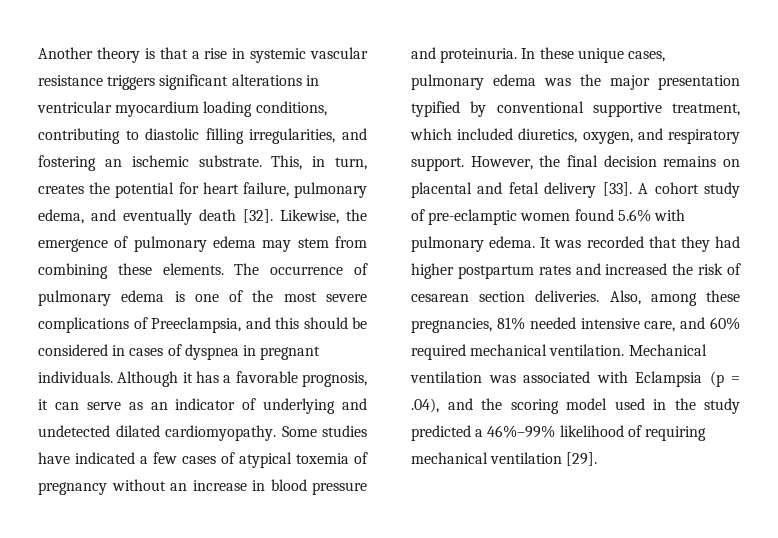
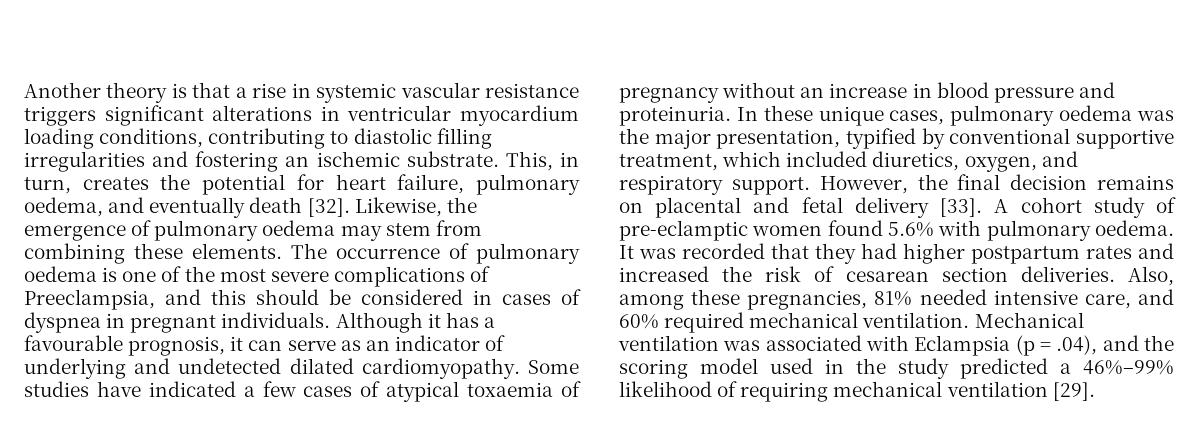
- Another theory is that a rise in systemic vascular resistance triggers significant alterations in ventricular myocardium loading conditions, contributing to diastolic filling irregularities, and fostering an ischemic substrate.
+ Another theory is that a rise in systemic vascular resistance triggers significant alterations in ventricular myocardium loading conditions, contributing to diastolic filling irregularities and fostering an ischemic substrate.
- This, in turn, creates the potential for heart failure, pulmonary edema, and eventually death [32].
+ This, in turn, creates the potential for heart failure, pulmonary oedema, and eventually death [32].
- Likewise, the emergence of pulmonary edema may stem from combining these elements.
+ Likewise, the emergence of pulmonary oedema may stem from combining these elements.
- The occurrence of pulmonary edema is one of the most severe complications of Preeclampsia, and this should be considered in cases of dyspnea in pregnant individuals.
+ The occurrence of pulmonary oedema is one of the most severe complications of Preeclampsia, and this should be considered in cases of dyspnea in pregnant individuals.
- Although it has a favorable prognosis, it can serve as an indicator of underlying and undetected dilated cardiomyopathy.
+ Although it has a favourable prognosis, it can serve as an indicator of underlying and undetected dilated cardiomyopathy.
- Some studies have indicated a few cases of atypical toxemia of pregnancy without an increase in blood pressure and proteinuria.
+ Some studies have indicated a few cases of atypical toxaemia of pregnancy without an increase in blood pressure and proteinuria.
- In these unique cases, pulmonary edema was the major presentation typified by conventional supportive treatment, which included diuretics, oxygen, and respiratory support.
+ In these unique cases, pulmonary oedema was the major presentation, typified by conventional supportive treatment, which included diuretics, oxygen, and respiratory support.
- A cohort study of pre-eclamptic women found 5.6% with pulmonary edema.
+ A cohort study of pre-eclamptic women found 5.6% with pulmonary oedema.

